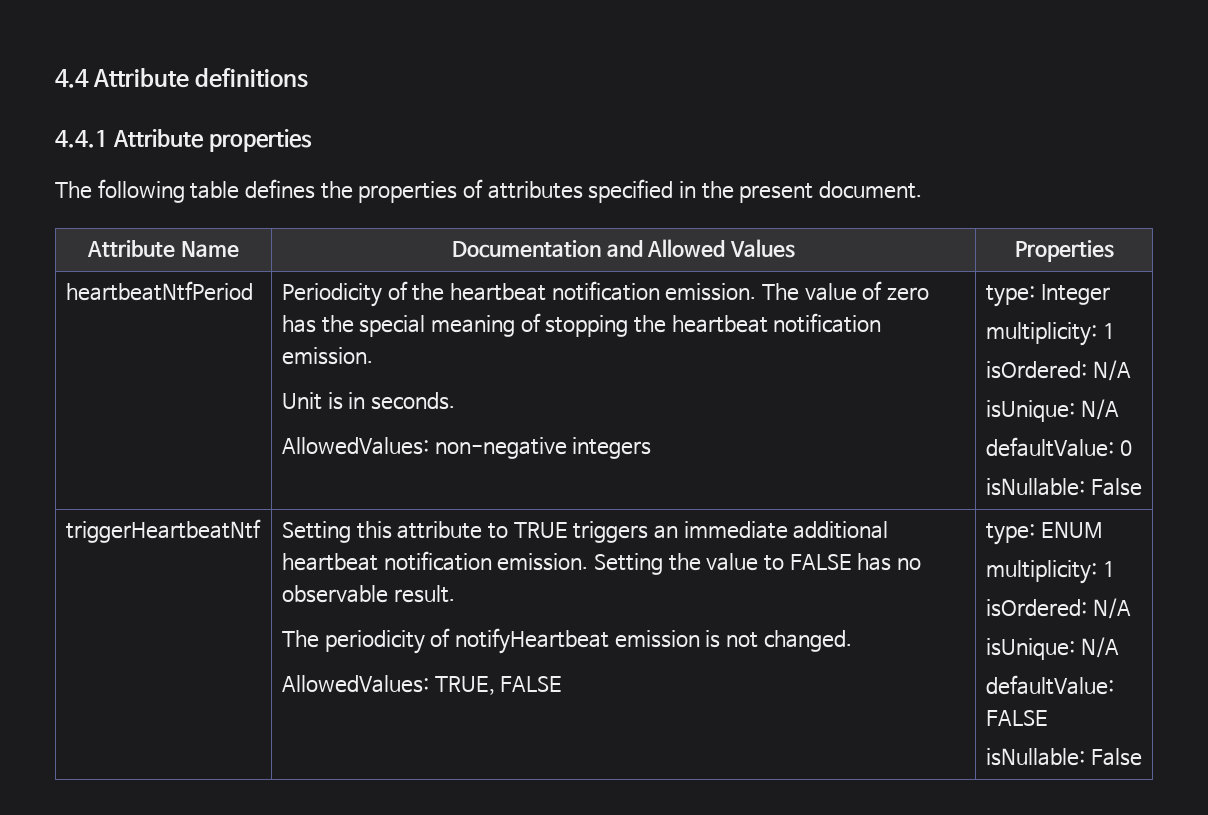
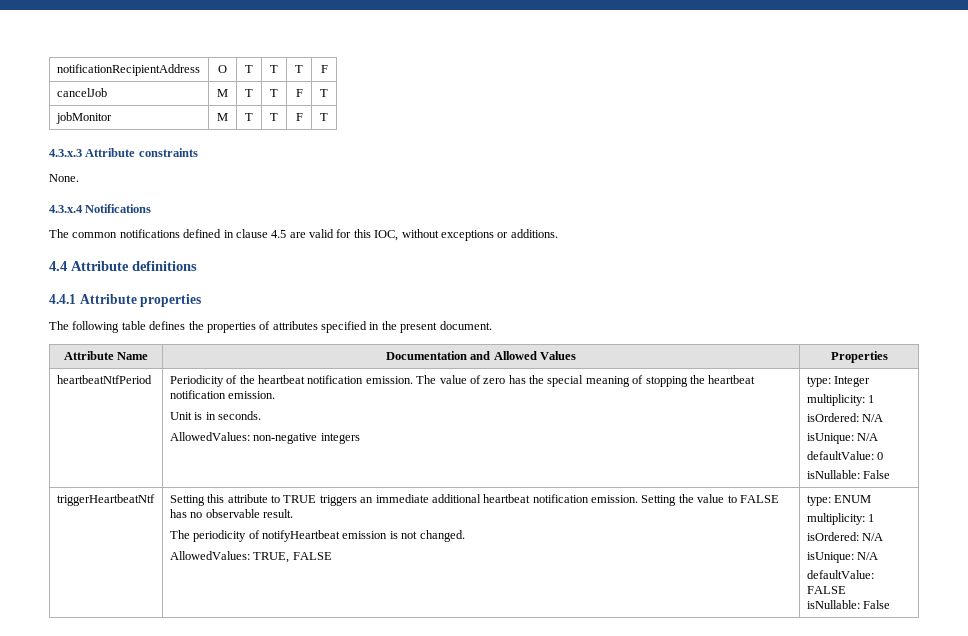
+ notificationRecipientAddress | O | T | T | T | F
+ cancelJob | M | T | T | F | T
+ jobMonitor | M | T | T | F | T
+ 4.3.x.3 Attribute constraints
+ None.
+ 4.3.x.4 Notifications
+ The common notifications defined in clause 4.5 are valid for this IOC, without exceptions or additions.

